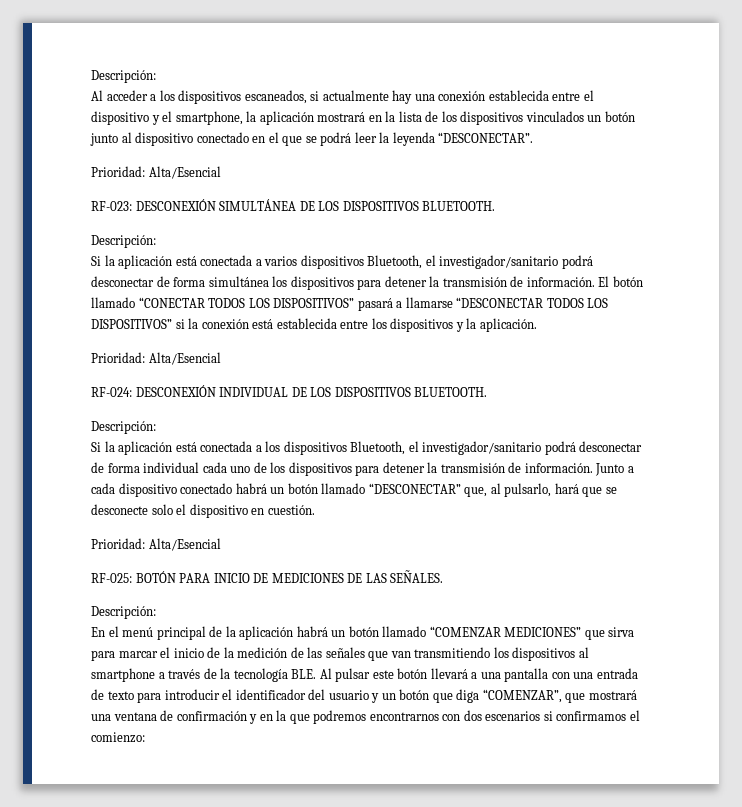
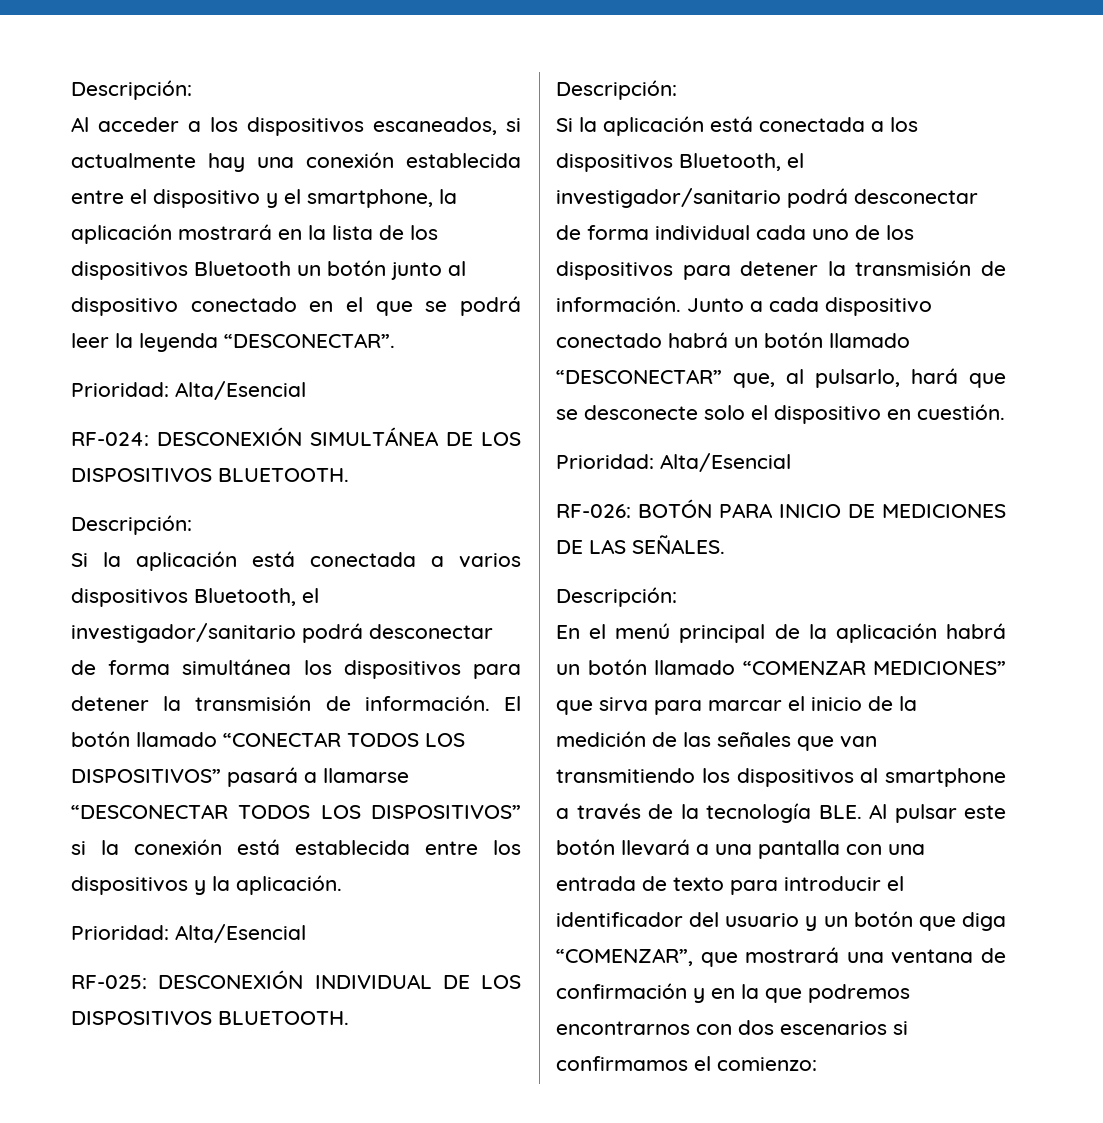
- Al acceder a los dispositivos escaneados, si actualmente hay una conexión establecida entre el dispositivo y el smartphone, la aplicación mostrará en la lista de los dispositivos vinculados un botón junto al dispositivo conectado en el que se podrá leer la leyenda “DESCONECTAR”.
+ Al acceder a los dispositivos escaneados, si actualmente hay una conexión establecida entre el dispositivo y el smartphone, la aplicación mostrará en la lista de los dispositivos Bluetooth un botón junto al dispositivo conectado en el que se podrá leer la leyenda “DESCONECTAR”.
- RF-023: DESCONEXIÓN SIMULTÁNEA DE LOS DISPOSITIVOS BLUETOOTH.
+ RF-024: DESCONEXIÓN SIMULTÁNEA DE LOS DISPOSITIVOS BLUETOOTH.
- RF-024: DESCONEXIÓN INDIVIDUAL DE LOS DISPOSITIVOS BLUETOOTH.
+ RF-025: DESCONEXIÓN INDIVIDUAL DE LOS DISPOSITIVOS BLUETOOTH.
- RF-025: BOTÓN PARA INICIO DE MEDICIONES DE LAS SEÑALES.
+ RF-026: BOTÓN PARA INICIO DE MEDICIONES DE LAS SEÑALES.

